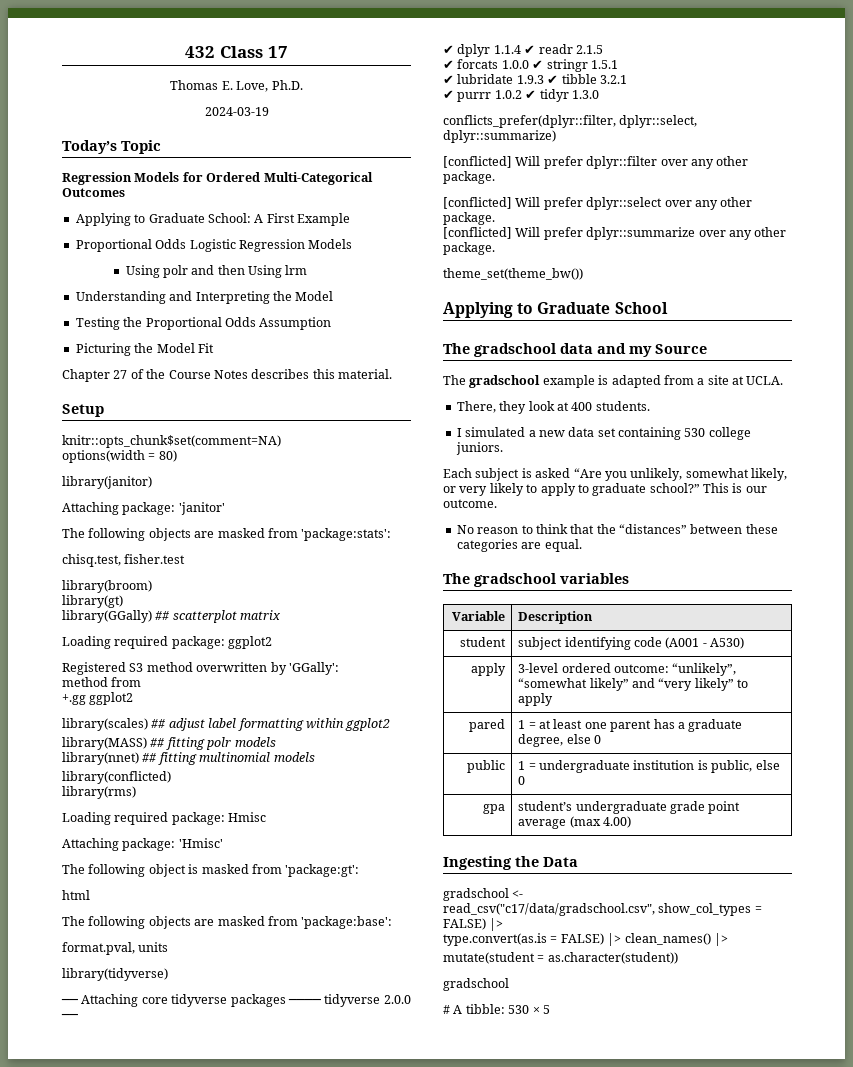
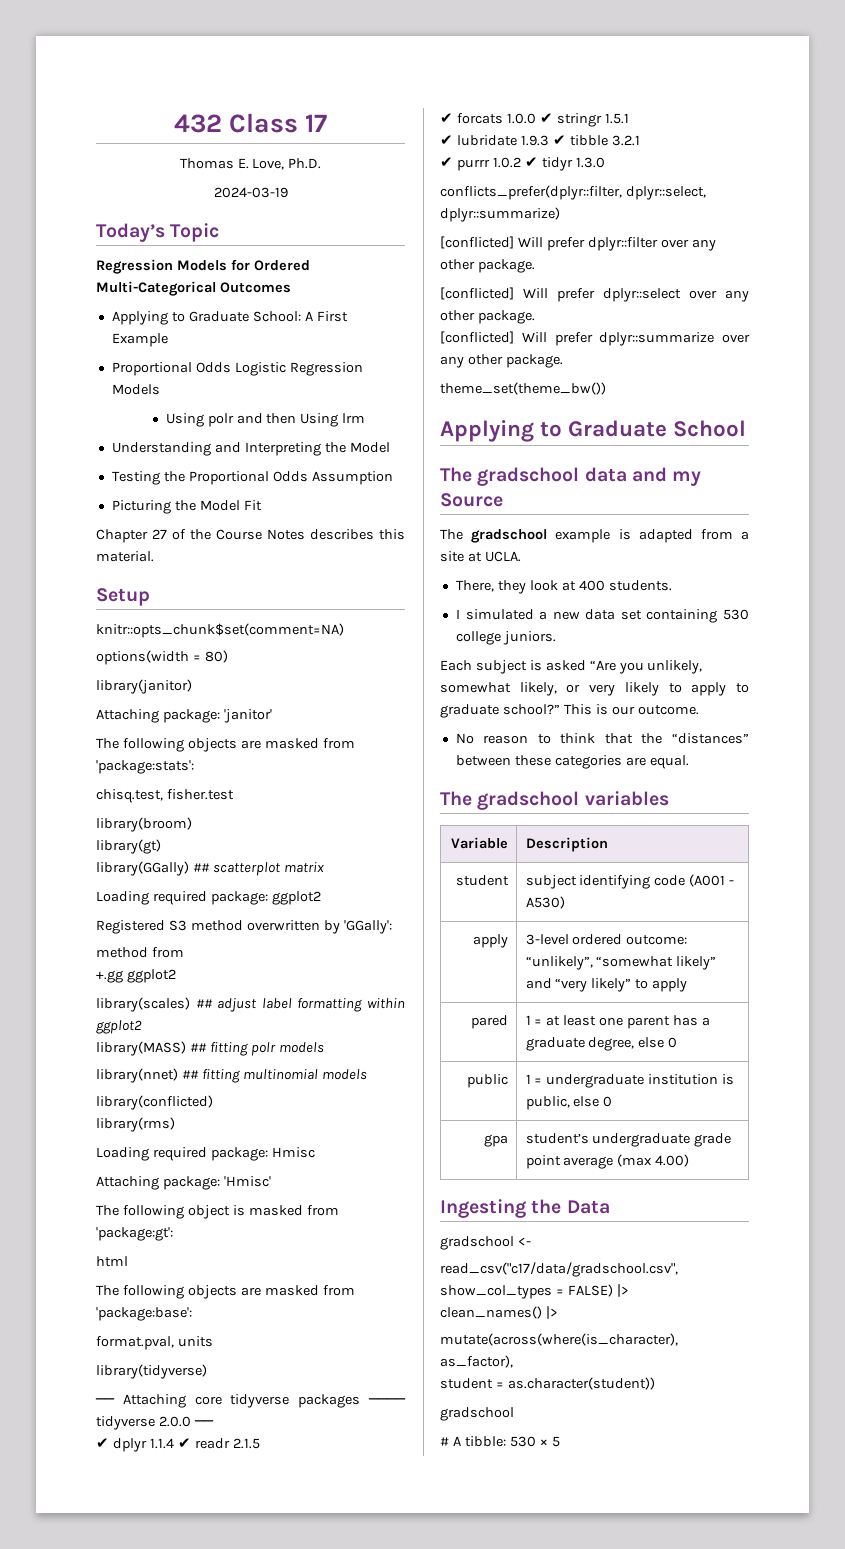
- type.convert(as.is = FALSE) |> clean_names() |>
+ clean_names() |>
- mutate(student = as.character(student))
+ mutate(across(where(is_character), as_factor),
+ student = as.character(student))

